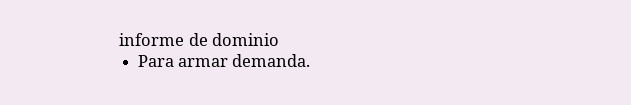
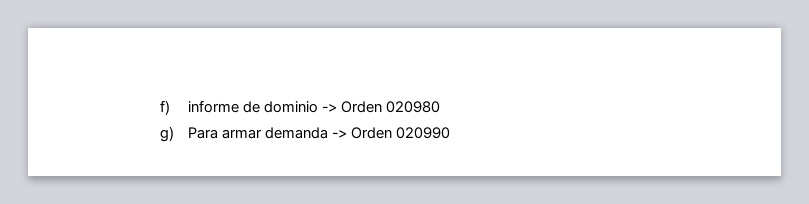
- informe de dominio
- Para armar demanda.
+ f) informe de dominio -> Orden 020980
+ g) Para armar demanda -> Orden 020990

